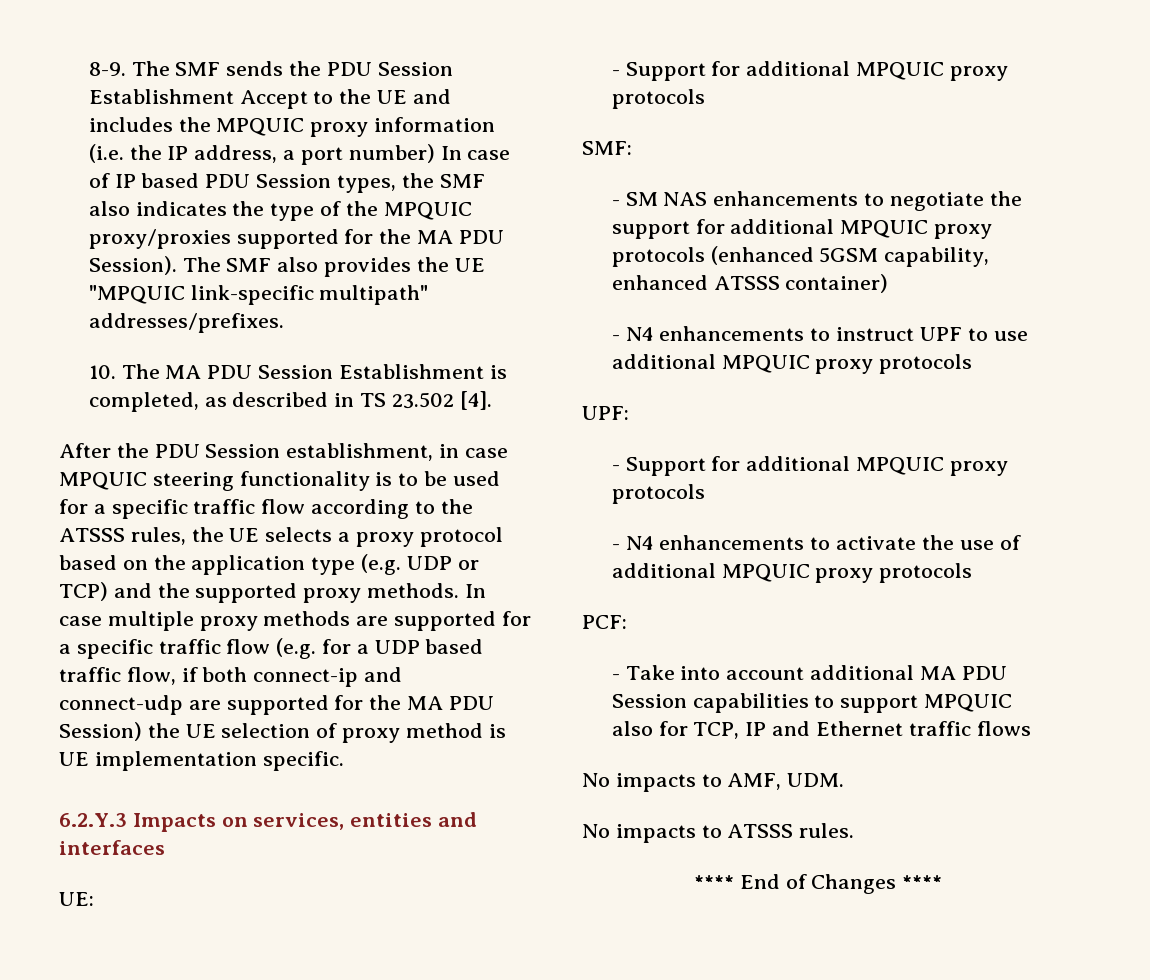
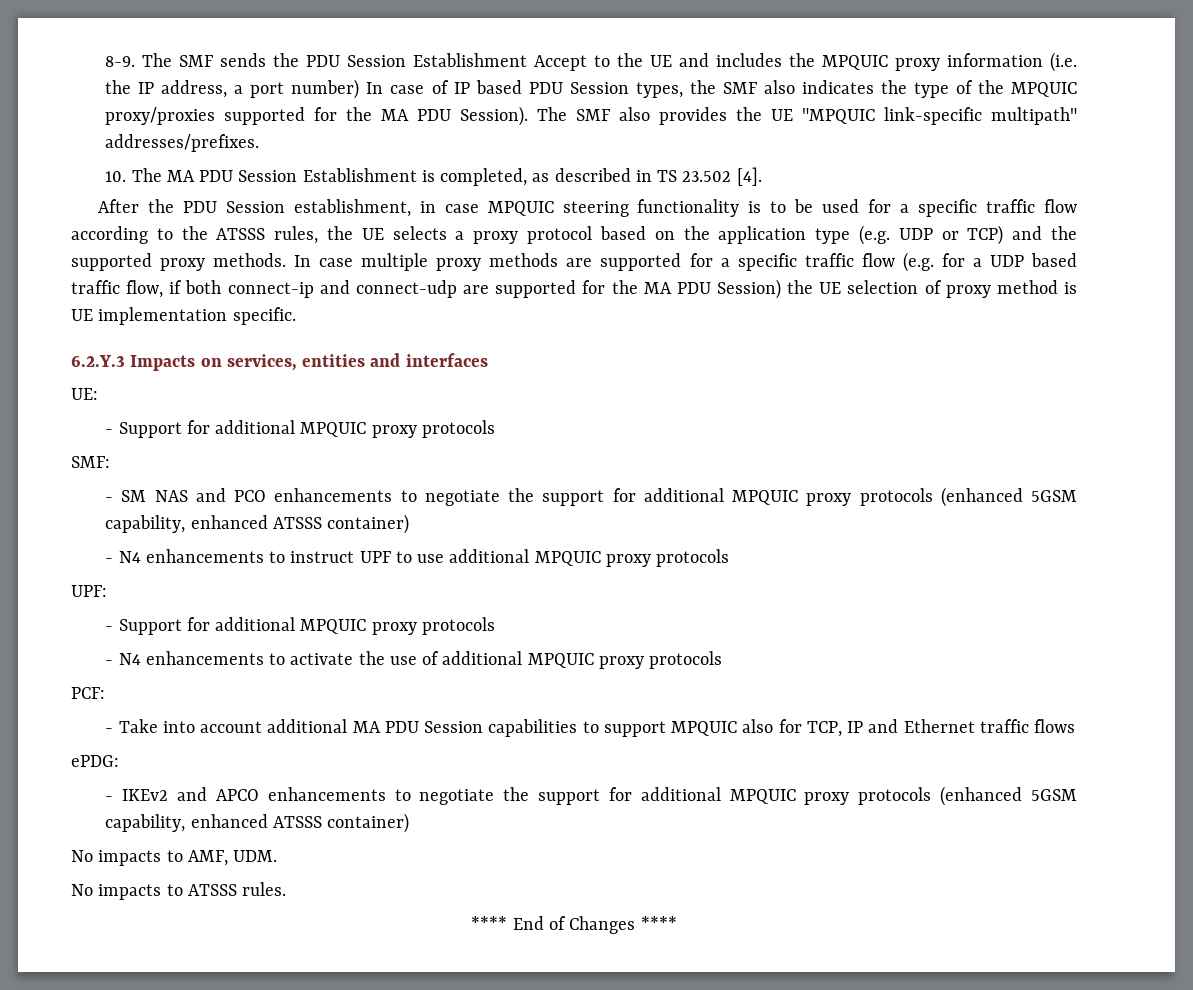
- - SM NAS enhancements to negotiate the support for additional MPQUIC proxy protocols (enhanced 5GSM capability, enhanced ATSSS container)
+ - SM NAS and PCO enhancements to negotiate the support for additional MPQUIC proxy protocols (enhanced 5GSM capability, enhanced ATSSS container)
+ ePDG:
+ - IKEv2 and APCO enhancements to negotiate the support for additional MPQUIC proxy protocols (enhanced 5GSM capability, enhanced ATSSS container)

